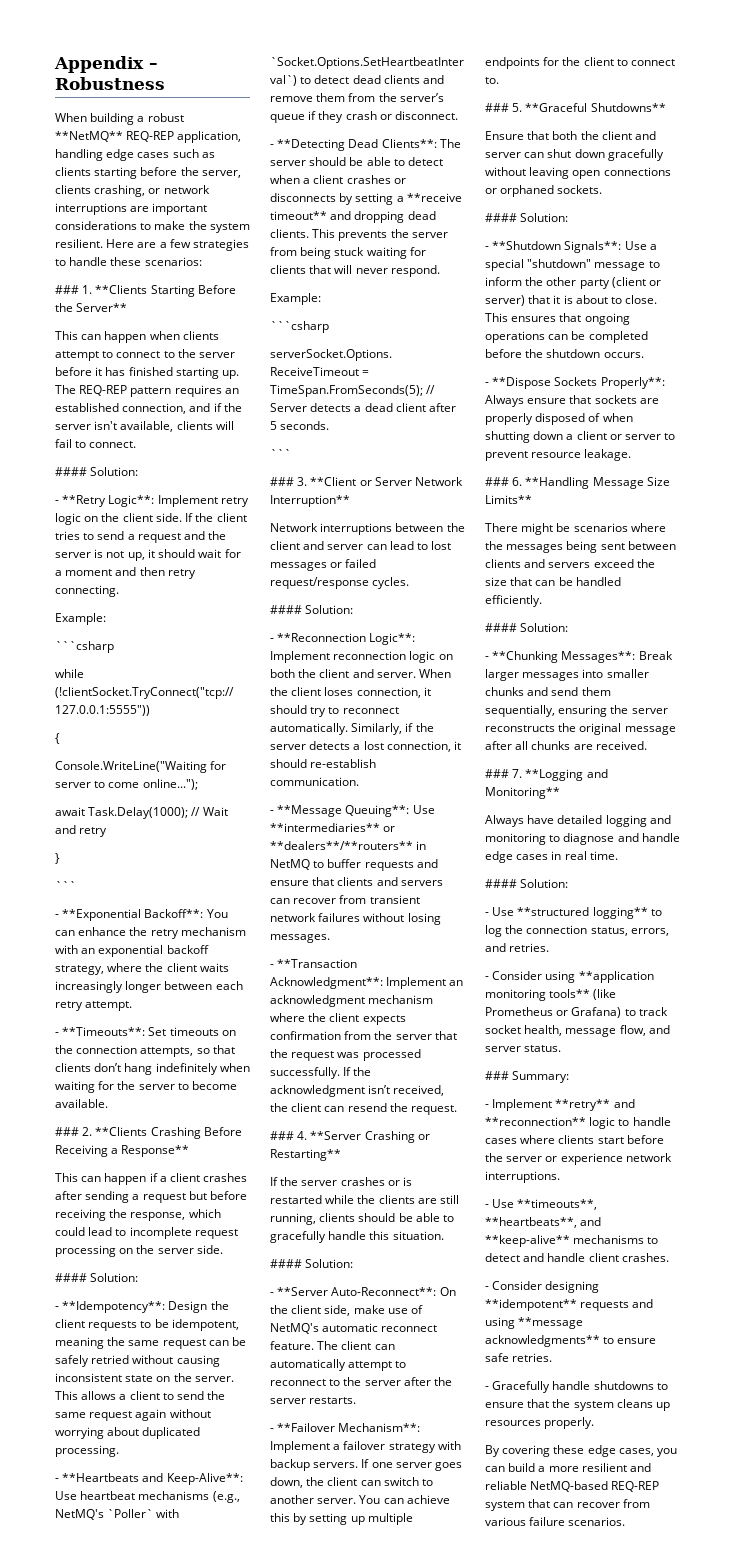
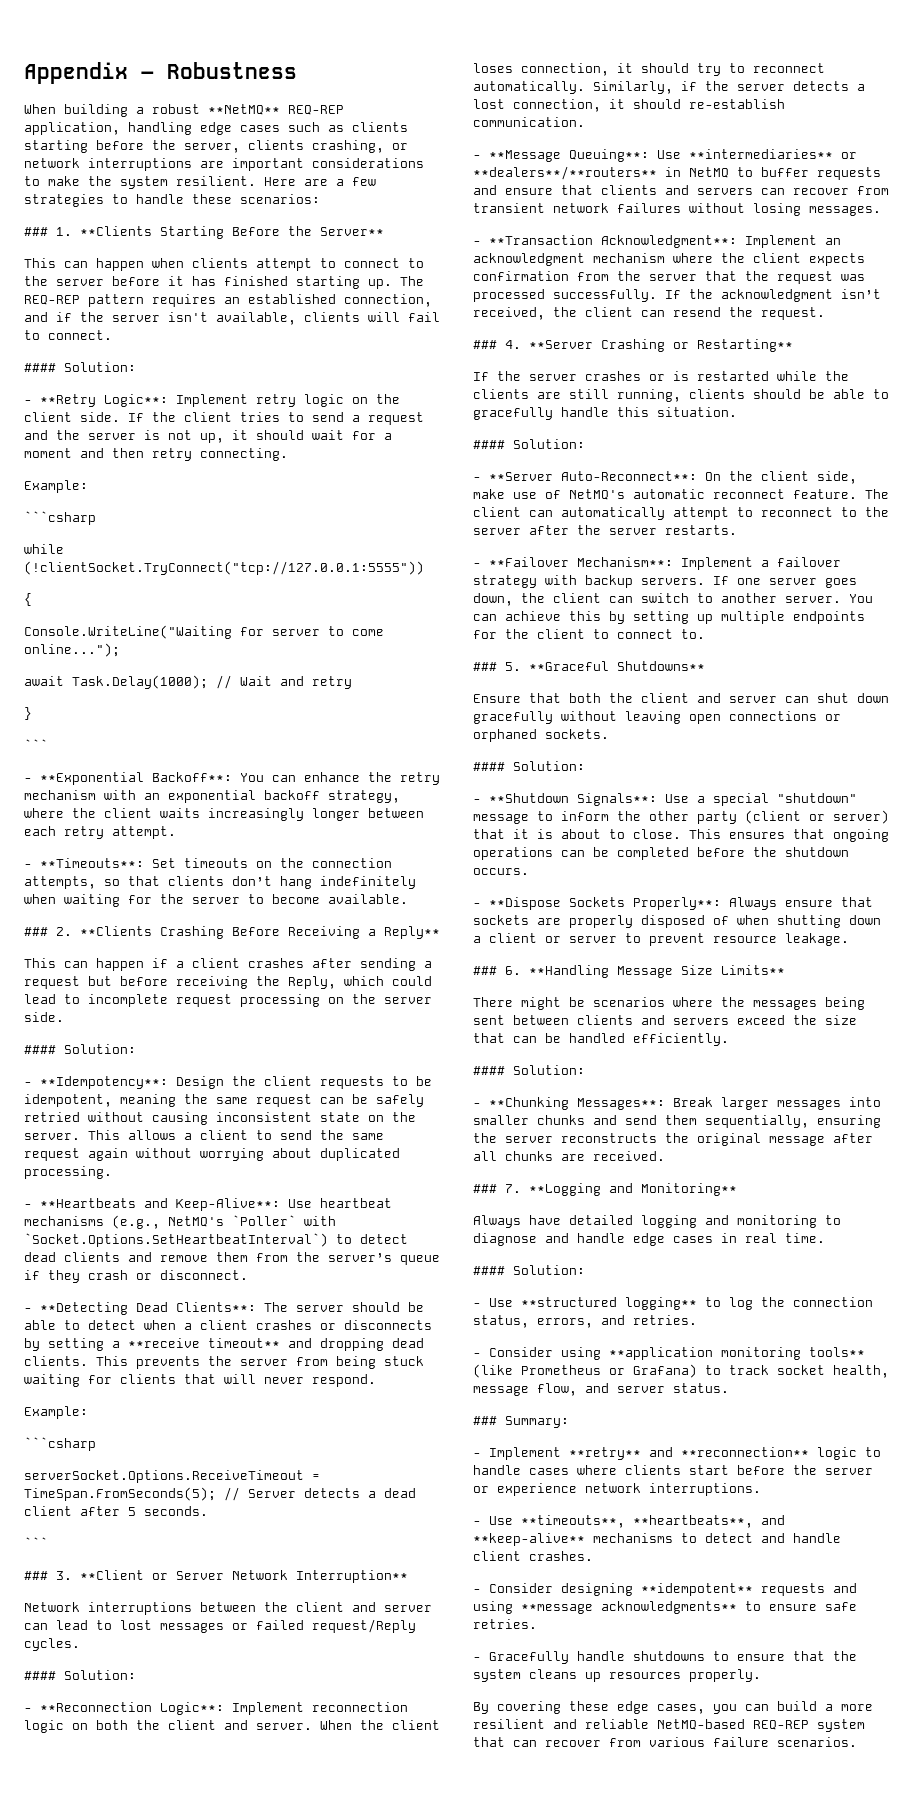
- ### 2. **Clients Crashing Before Receiving a Response**
+ ### 2. **Clients Crashing Before Receiving a Reply**
- This can happen if a client crashes after sending a request but before receiving the response, which could lead to incomplete request processing on the server side.
+ This can happen if a client crashes after sending a request but before receiving the Reply, which could lead to incomplete request processing on the server side.
- Network interruptions between the client and server can lead to lost messages or failed request/response cycles.
+ Network interruptions between the client and server can lead to lost messages or failed request/Reply cycles.

